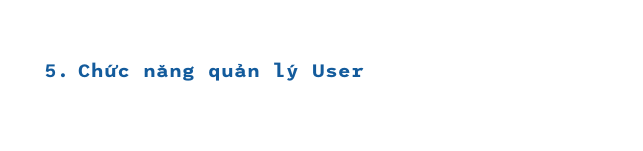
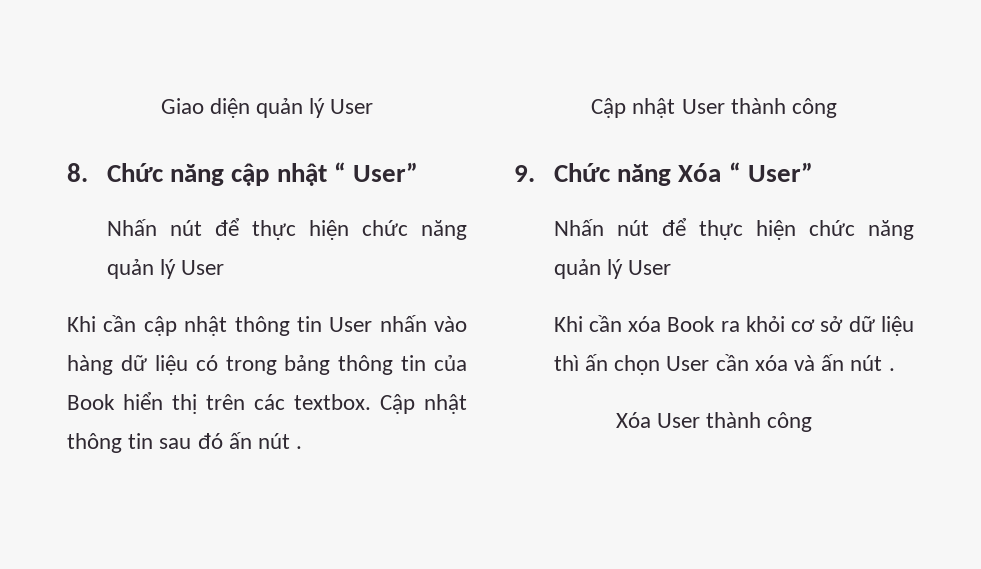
- 5. Chức năng quản lý User
+ Giao diện quản lý User
+ 8. Chức năng cập nhật “ User”
+ Nhấn nút để thực hiện chức năng quản lý User
+ Khi cần cập nhật thông tin User nhấn vào hàng dữ liệu có trong bảng thông tin của Book hiển thị trên các textbox. Cập nhật thông tin sau đó ấn nút .
+ Cập nhật User thành công
+ 9. Chức năng Xóa “ User”
+ Nhấn nút để thực hiện chức năng quản lý User
+ Khi cần xóa Book ra khỏi cơ sở dữ liệu thì ấn chọn User cần xóa và ấn nút .
+ Xóa User thành công

